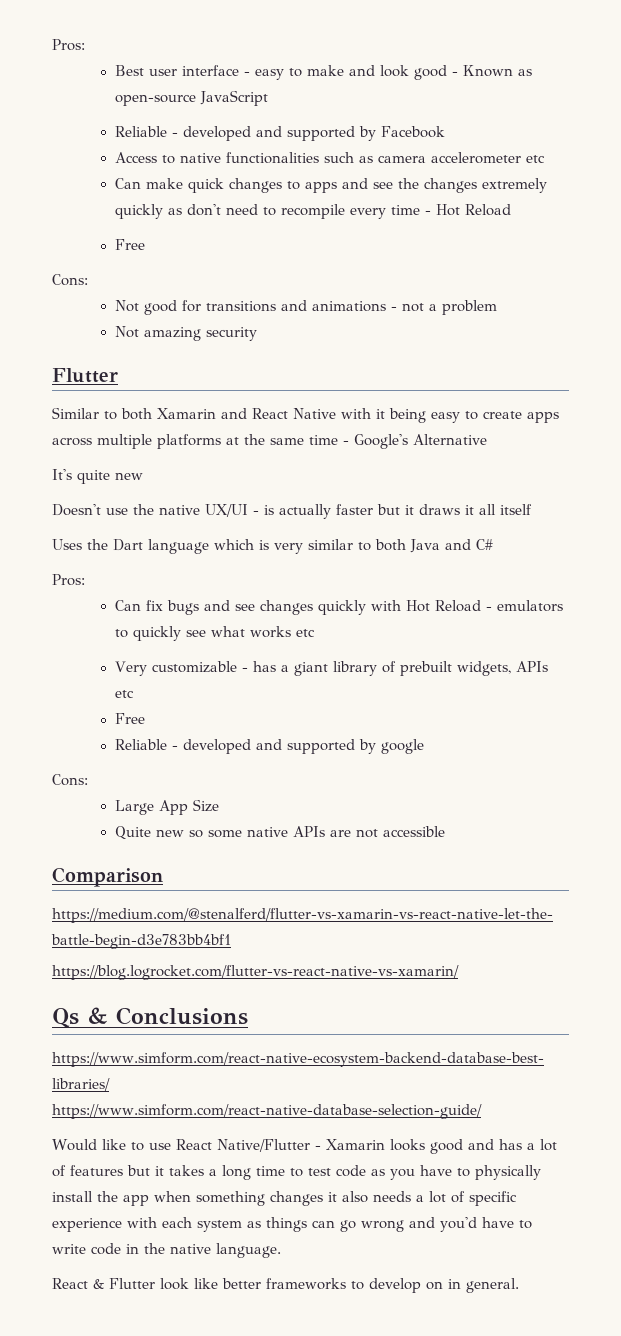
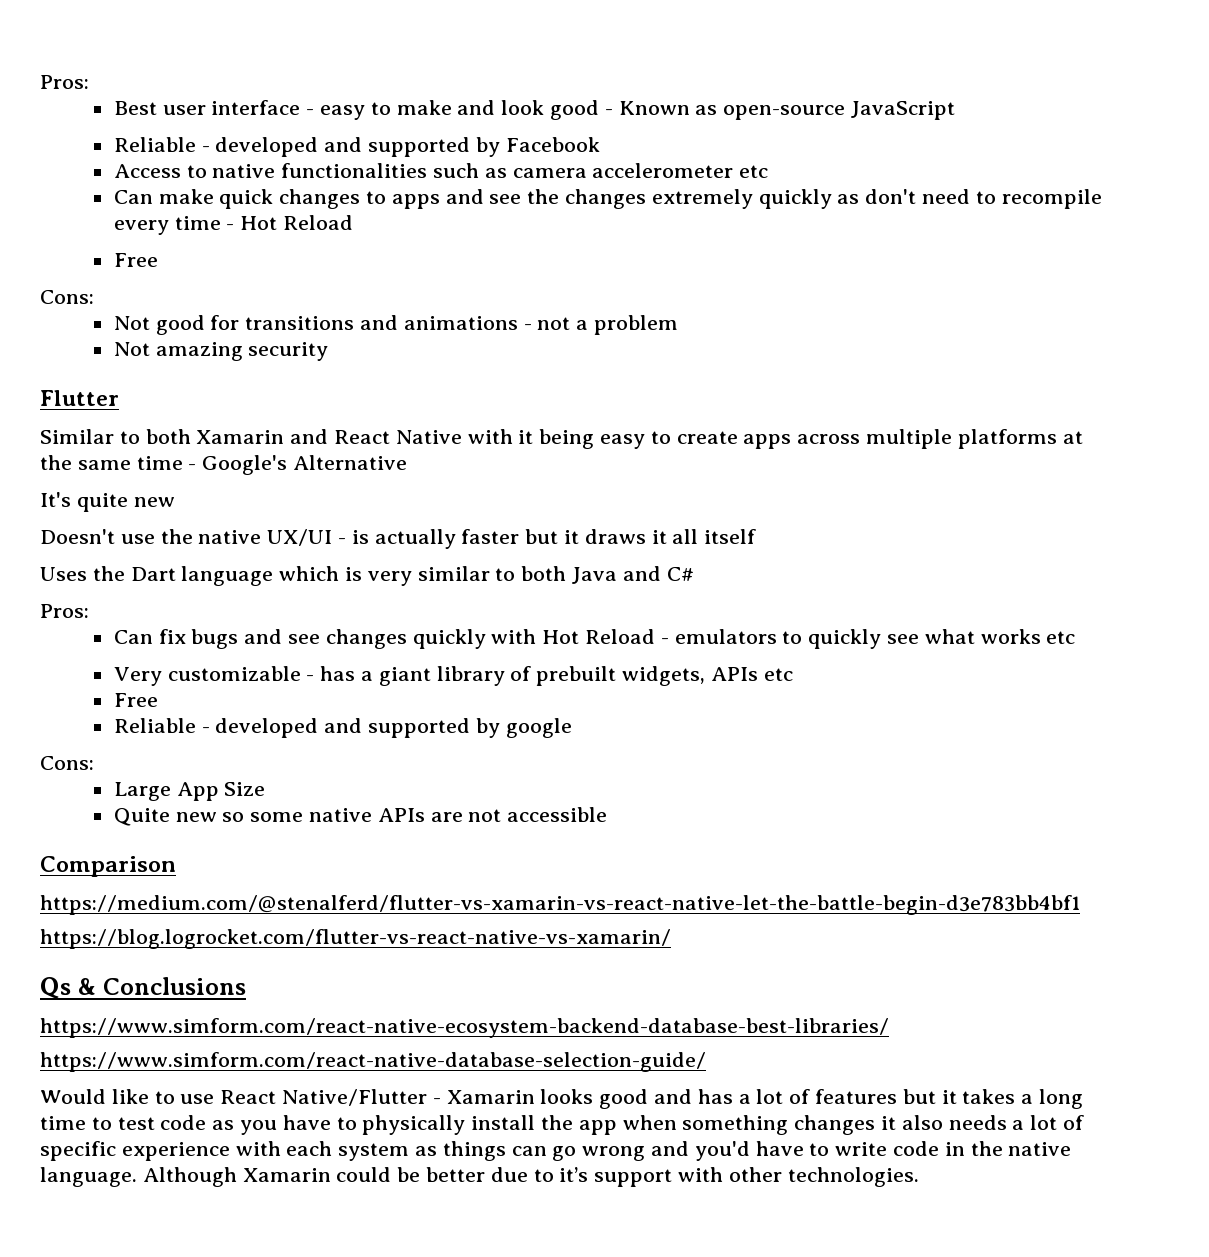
- Would like to use React Native/Flutter - Xamarin looks good and has a lot of features but it takes a long time to test code as you have to physically install the app when something changes it also needs a lot of specific experience with each system as things can go wrong and you'd have to write code in the native language.
- React & Flutter look like better frameworks to develop on in general.
+ Would like to use React Native/Flutter - Xamarin looks good and has a lot of features but it takes a long time to test code as you have to physically install the app when something changes it also needs a lot of specific experience with each system as things can go wrong and you'd have to write code in the native language. Although Xamarin could be better due to it’s support with other technologies.

